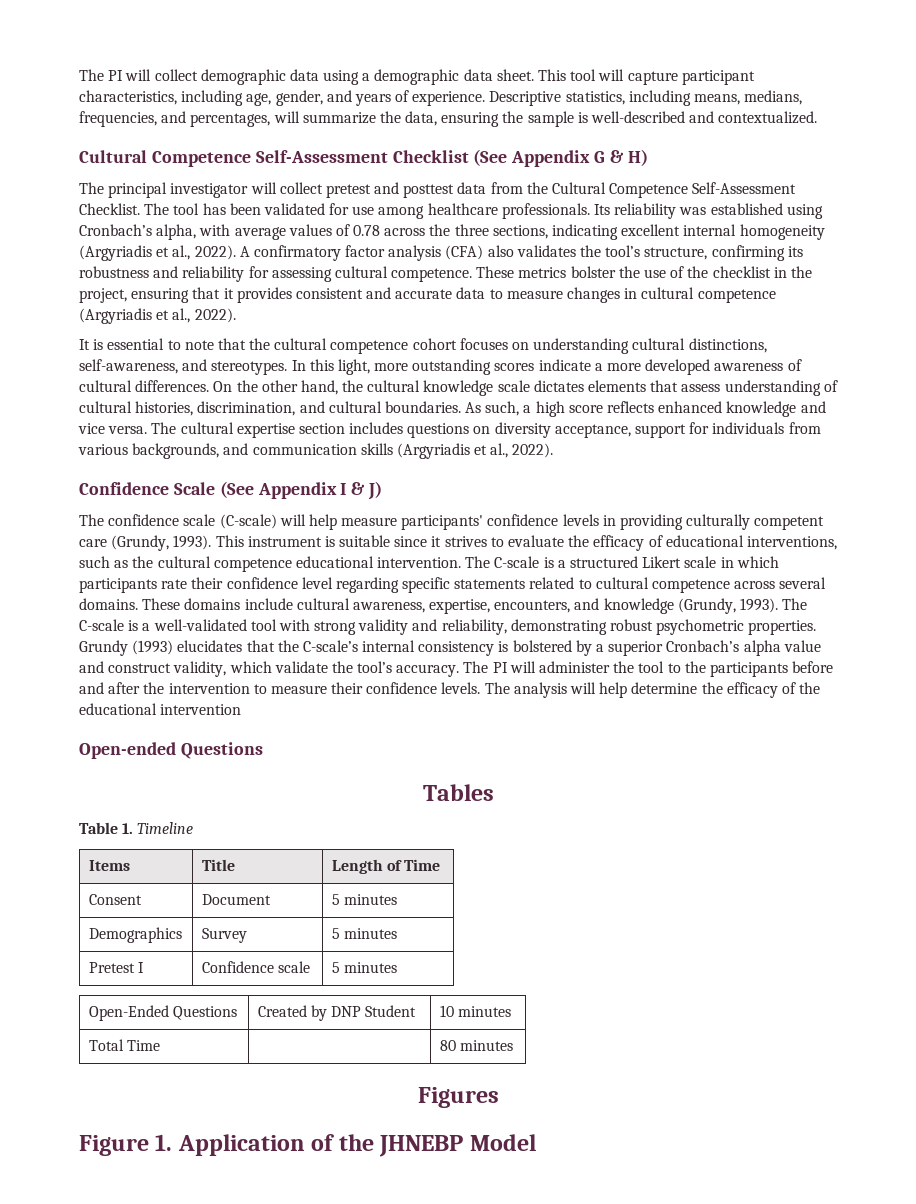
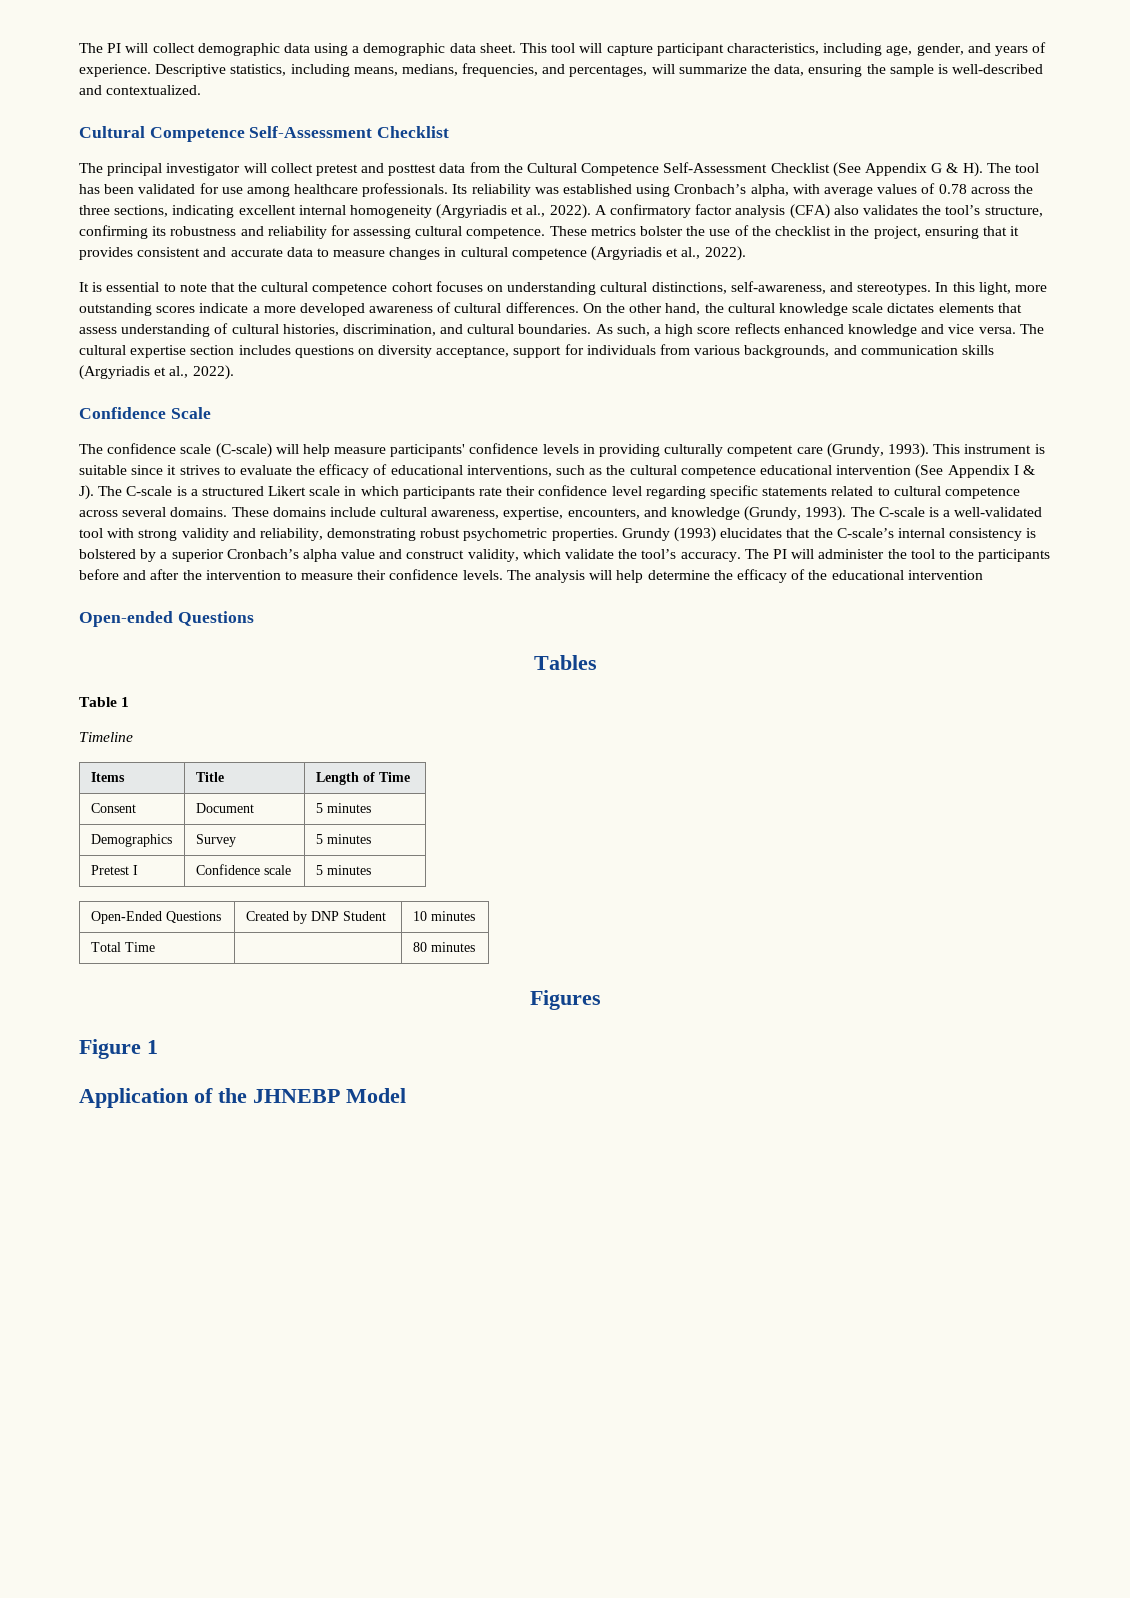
  Descriptive statistics, including means, medians, frequencies, and percentages, will summarize the data, ensuring the sample is well-described and contextualized.
- Cultural Competence Self-Assessment Checklist (See Appendix G & H)
+ Cultural Competence Self-Assessment Checklist
- The principal investigator will collect pretest and posttest data from the Cultural Competence Self-Assessment Checklist. The tool has been validated for use among healthcare professionals.
+ The principal investigator will collect pretest and posttest data from the Cultural Competence Self-Assessment Checklist (See Appendix G & H). The tool has been validated for use among healthcare professionals.
- Confidence Scale (See Appendix I & J)
+ Confidence Scale
- This instrument is suitable since it strives to evaluate the efficacy of educational interventions, such as the cultural competence educational intervention. The C-scale is a structured Likert scale in which participants rate their confidence level regarding specific statements related to cultural competence across several domains.
+ This instrument is suitable since it strives to evaluate the efficacy of educational interventions, such as the cultural competence educational intervention (See Appendix I & J). The C-scale is a structured Likert scale in which participants rate their confidence level regarding specific statements related to cultural competence across several domains.
- Table 1. Timeline
+ Table 1
+ Timeline
- Figure 1. Application of the JHNEBP Model
+ Figure 1
+ Application of the JHNEBP Model

